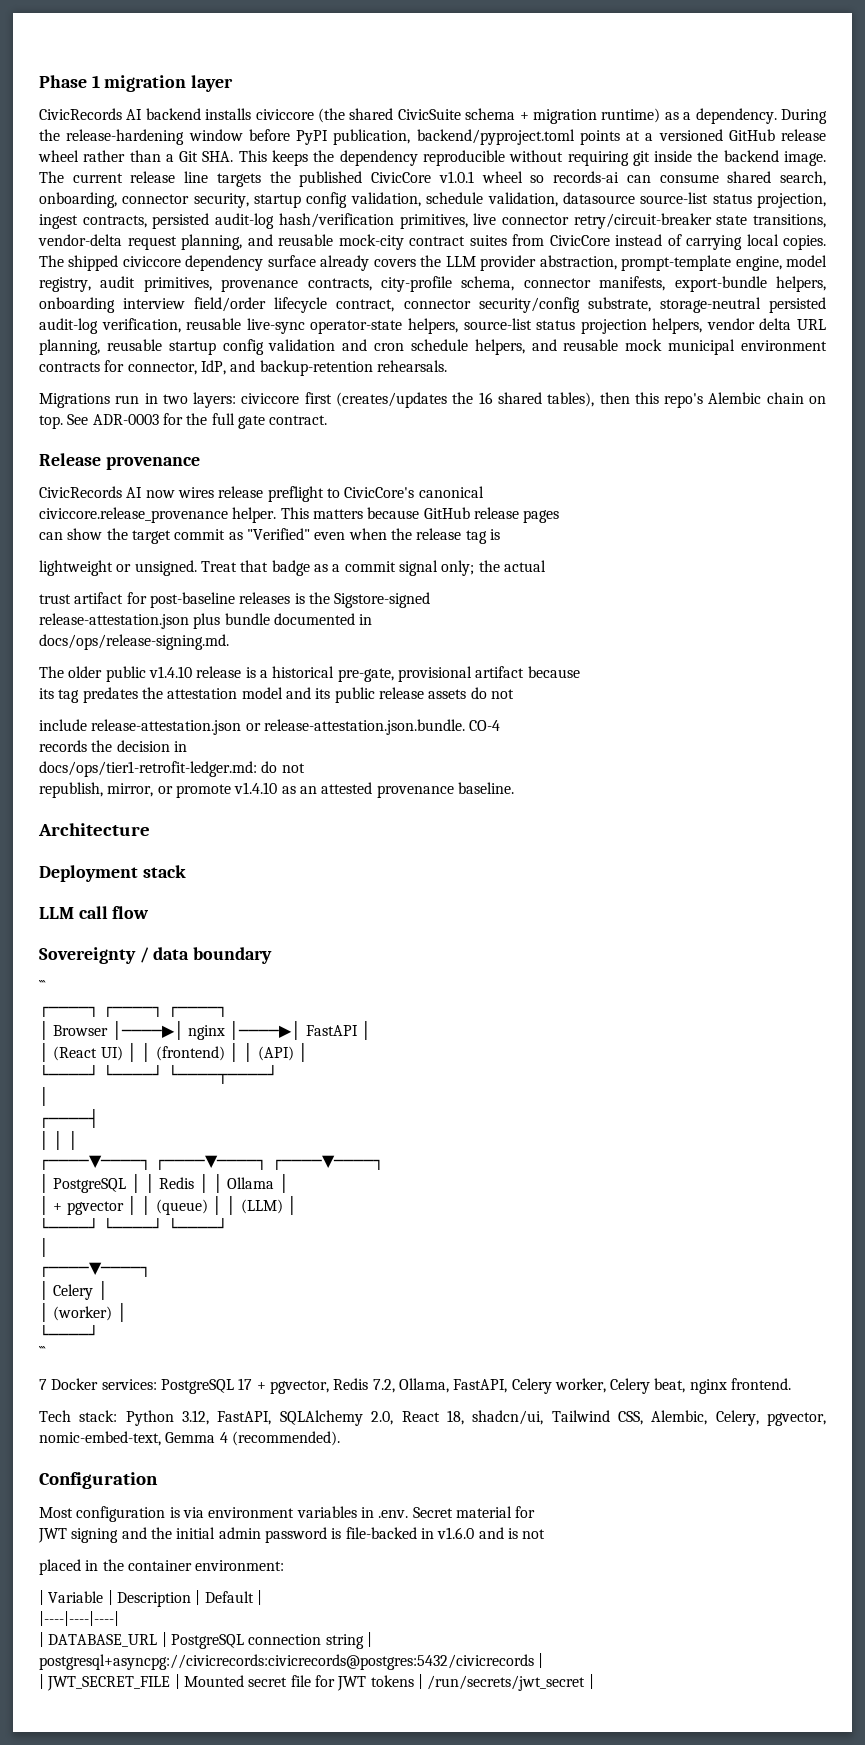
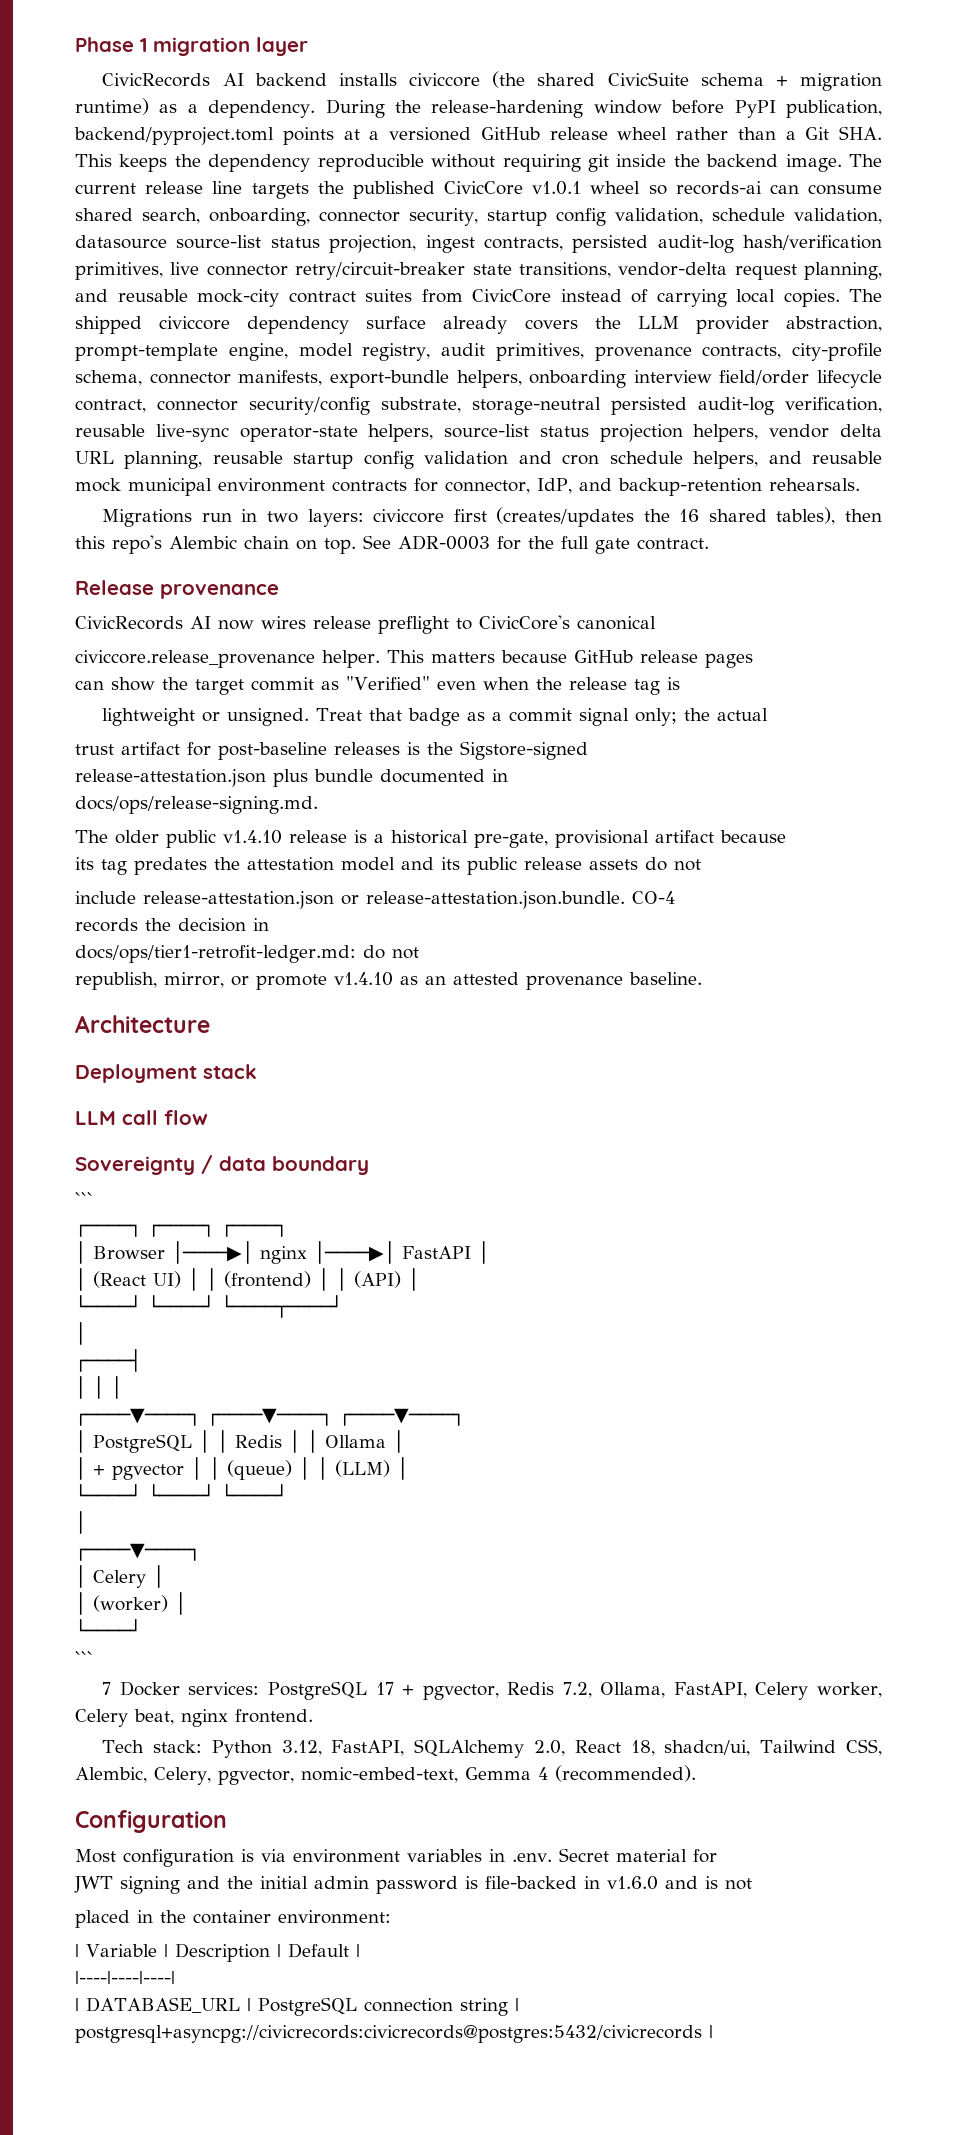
- | JWT_SECRET_FILE | Mounted secret file for JWT tokens | /run/secrets/jwt_secret |

